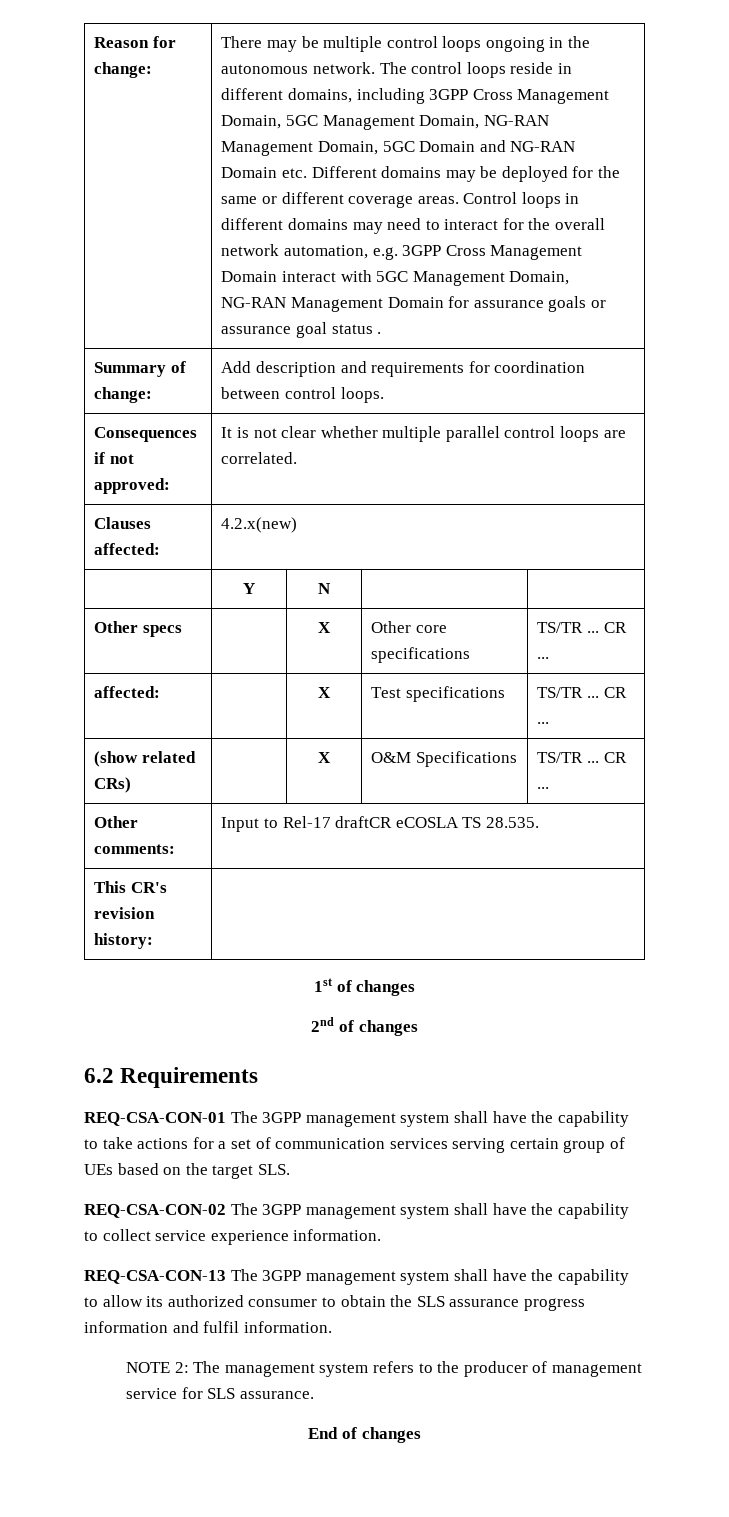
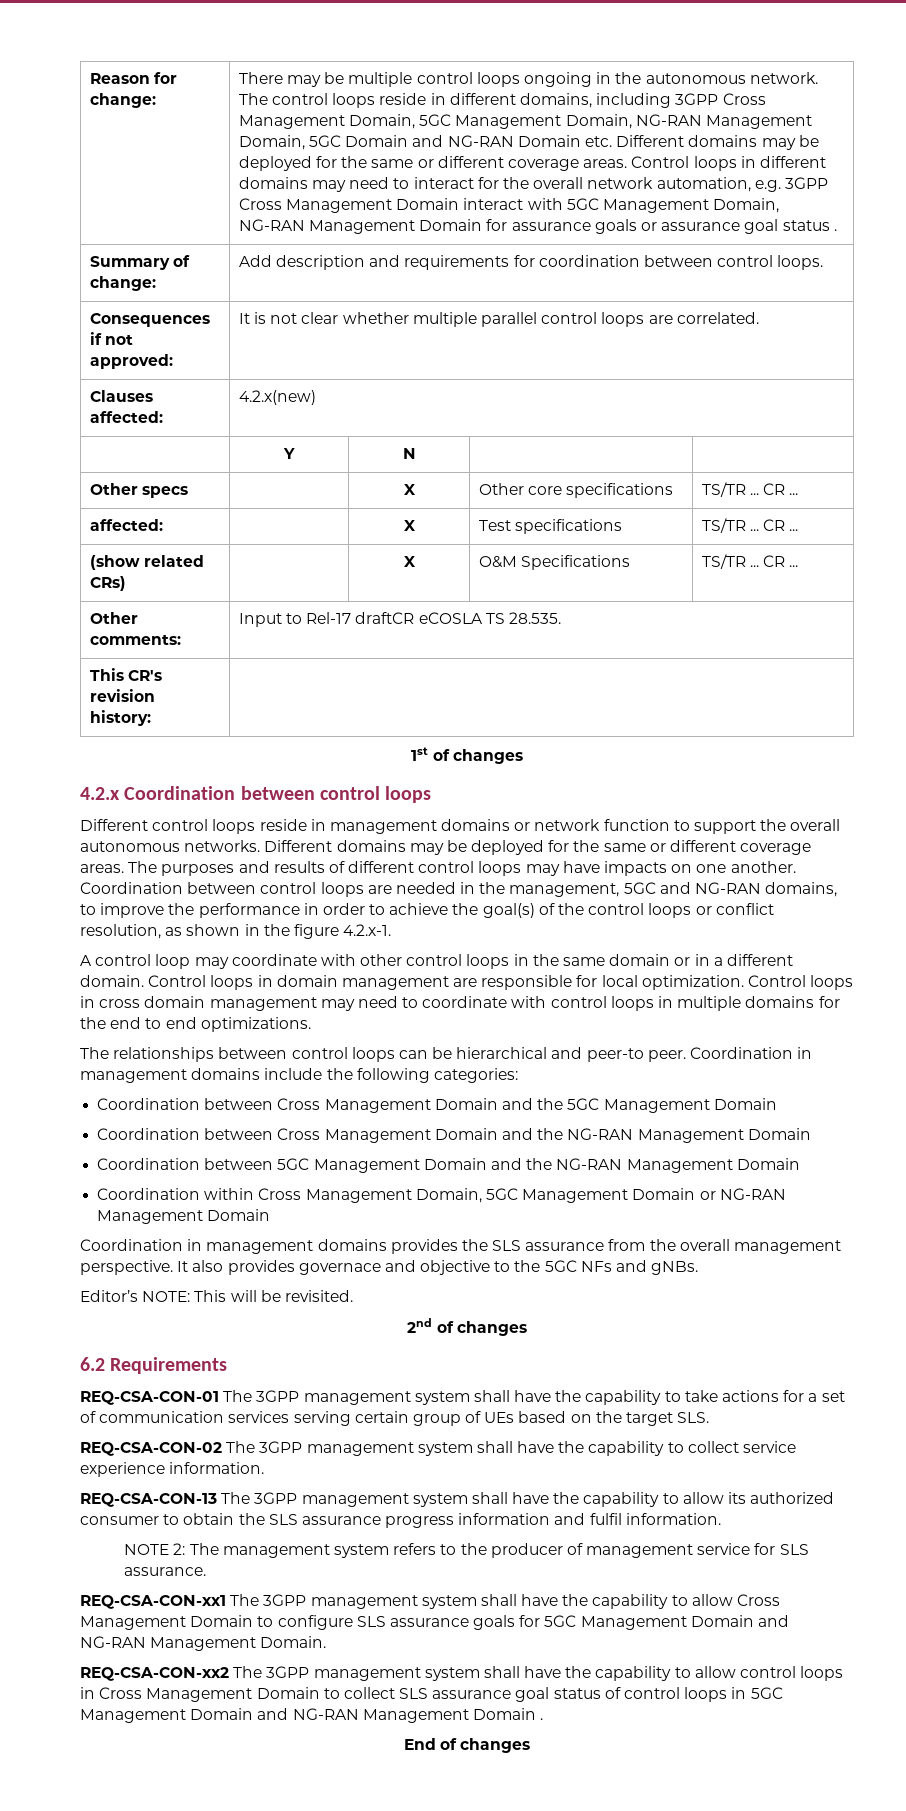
+ 4.2.x Coordination between control loops
+ Different control loops reside in management domains or network function to support the overall autonomous networks. Different domains may be deployed for the same or different coverage areas. The purposes and results of different control loops may have impacts on one another. Coordination between control loops are needed in the management, 5GC and NG-RAN domains, to improve the performance in order to achieve the goal(s) of the control loops or conflict resolution, as shown in the figure 4.2.x-1.
+ A control loop may coordinate with other control loops in the same domain or in a different domain. Control loops in domain management are responsible for local optimization. Control loops in cross domain management may need to coordinate with control loops in multiple domains for the end to end optimizations.
+ The relationships between control loops can be hierarchical and peer-to peer. Coordination in management domains include the following categories:
+ Coordination between Cross Management Domain and the 5GC Management Domain
+ Coordination between Cross Management Domain and the NG-RAN Management Domain
+ Coordination between 5GC Management Domain and the NG-RAN Management Domain
+ Coordination within Cross Management Domain, 5GC Management Domain or NG-RAN Management Domain
+ Coordination in management domains provides the SLS assurance from the overall management perspective. It also provides governace and objective to the 5GC NFs and gNBs.
+ Editor’s NOTE: This will be revisited.
+ REQ-CSA-CON-xx1 The 3GPP management system shall have the capability to allow Cross Management Domain to configure SLS assurance goals for 5GC Management Domain and NG-RAN Management Domain.
+ REQ-CSA-CON-xx2 The 3GPP management system shall have the capability to allow control loops in Cross Management Domain to collect SLS assurance goal status of control loops in 5GC Management Domain and NG-RAN Management Domain .

